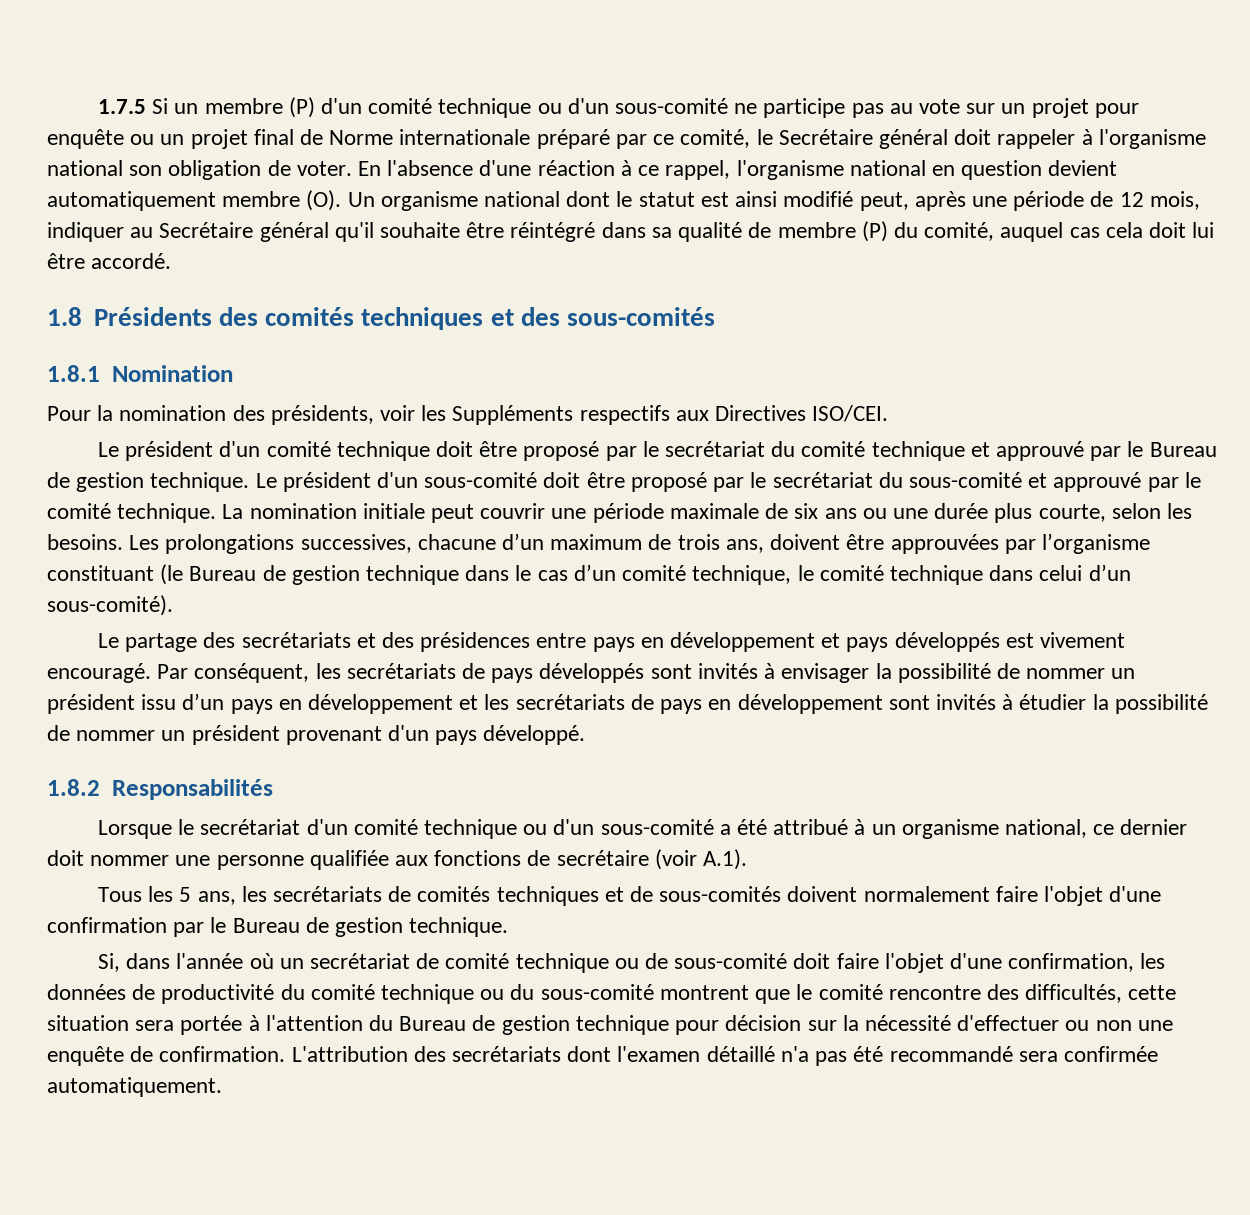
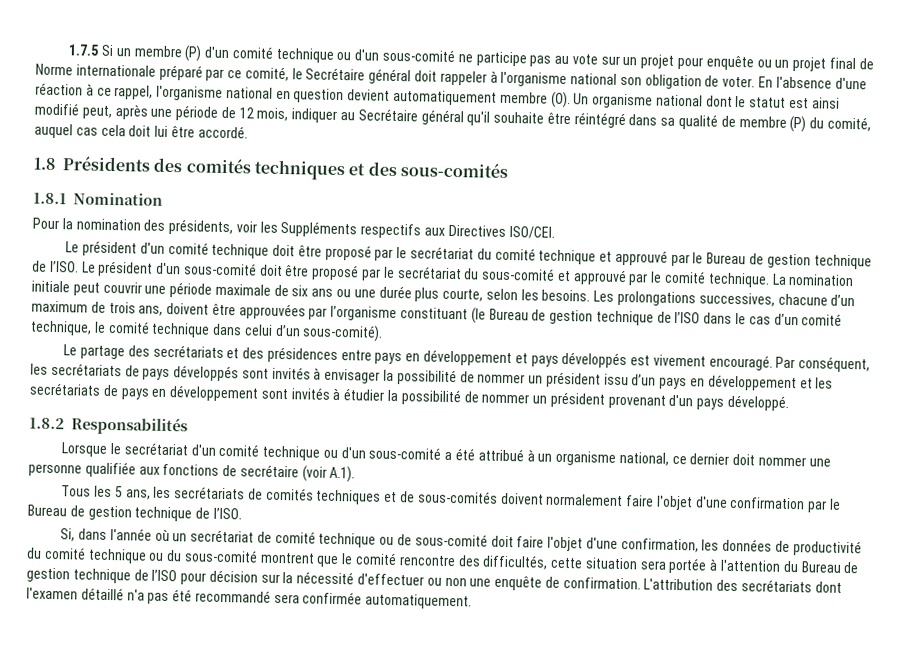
- Le président d'un comité technique doit être proposé par le secrétariat du comité technique et approuvé par le Bureau de gestion technique.
+ Le président d'un comité technique doit être proposé par le secrétariat du comité technique et approuvé par le Bureau de gestion technique de l’ISO.
- Les prolongations successives, chacune d’un maximum de trois ans, doivent être approuvées par l’organisme constituant (le Bureau de gestion technique dans le cas d’un comité technique, le comité technique dans celui d’un sous-comité).
+ Les prolongations successives, chacune d’un maximum de trois ans, doivent être approuvées par l’organisme constituant (le Bureau de gestion technique de l’ISO dans le cas d’un comité technique, le comité technique dans celui d’un sous-comité).
- Tous les 5 ans, les secrétariats de comités techniques et de sous-comités doivent normalement faire l'objet d'une confirmation par le Bureau de gestion technique.
+ Tous les 5 ans, les secrétariats de comités techniques et de sous-comités doivent normalement faire l'objet d'une confirmation par le Bureau de gestion technique de l’ISO.
- Si, dans l'année où un secrétariat de comité technique ou de sous-comité doit faire l'objet d'une confirmation, les données de productivité du comité technique ou du sous-comité montrent que le comité rencontre des difficultés, cette situation sera portée à l'attention du Bureau de gestion technique pour décision sur la nécessité d'effectuer ou non une enquête de confirmation.
+ Si, dans l'année où un secrétariat de comité technique ou de sous-comité doit faire l'objet d'une confirmation, les données de productivité du comité technique ou du sous-comité montrent que le comité rencontre des difficultés, cette situation sera portée à l'attention du Bureau de gestion technique de l’ISO pour décision sur la nécessité d'effectuer ou non une enquête de confirmation.

